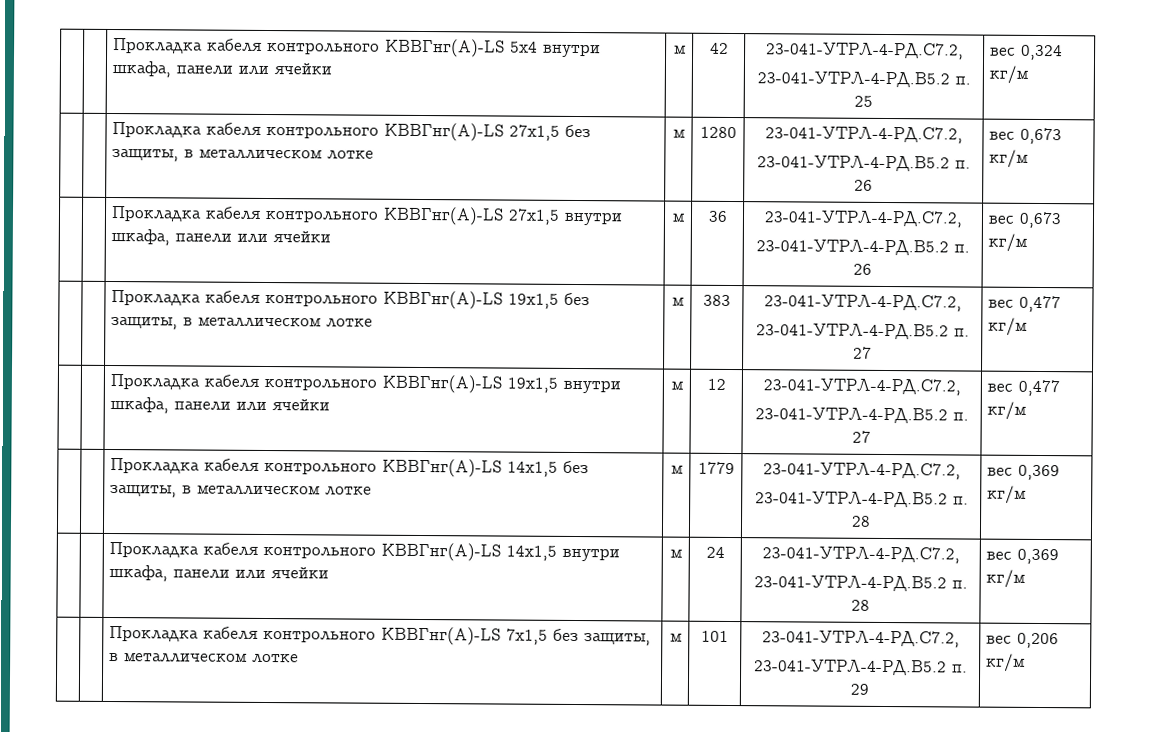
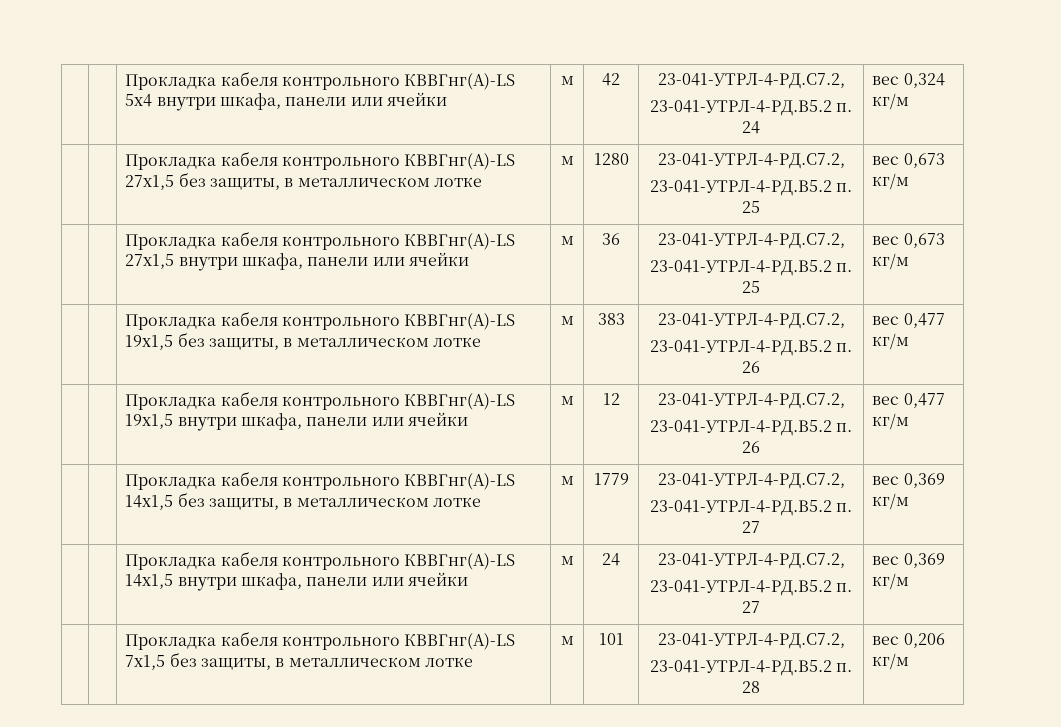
  | | Прокладка кабеля контрольного КВВГнг(А)-LS 5х4 внутри шкафа, панели или ячейки | м | 42 | 23-041-УТРЛ-4-РД.С7.2,
- 23-041-УТРЛ-4-РД.В5.2 п. 25 | вес 0,324 кг/м
+ 23-041-УТРЛ-4-РД.В5.2 п. 24 | вес 0,324 кг/м
  | | Прокладка кабеля контрольного КВВГнг(А)-LS 27х1,5 без защиты, в металлическом лотке | м | 1280 | 23-041-УТРЛ-4-РД.С7.2,
- 23-041-УТРЛ-4-РД.В5.2 п. 26 | вес 0,673 кг/м
+ 23-041-УТРЛ-4-РД.В5.2 п. 25 | вес 0,673 кг/м
  | | Прокладка кабеля контрольного КВВГнг(А)-LS 27х1,5 внутри шкафа, панели или ячейки | м | 36 | 23-041-УТРЛ-4-РД.С7.2,
- 23-041-УТРЛ-4-РД.В5.2 п. 26 | вес 0,673 кг/м
+ 23-041-УТРЛ-4-РД.В5.2 п. 25 | вес 0,673 кг/м
  | | Прокладка кабеля контрольного КВВГнг(А)-LS 19х1,5 без защиты, в металлическом лотке | м | 383 | 23-041-УТРЛ-4-РД.С7.2,
- 23-041-УТРЛ-4-РД.В5.2 п. 27 | вес 0,477 кг/м
+ 23-041-УТРЛ-4-РД.В5.2 п. 26 | вес 0,477 кг/м
  | | Прокладка кабеля контрольного КВВГнг(А)-LS 19х1,5 внутри шкафа, панели или ячейки | м | 12 | 23-041-УТРЛ-4-РД.С7.2,
- 23-041-УТРЛ-4-РД.В5.2 п. 27 | вес 0,477 кг/м
+ 23-041-УТРЛ-4-РД.В5.2 п. 26 | вес 0,477 кг/м
  | | Прокладка кабеля контрольного КВВГнг(А)-LS 14х1,5 без защиты, в металлическом лотке | м | 1779 | 23-041-УТРЛ-4-РД.С7.2,
- 23-041-УТРЛ-4-РД.В5.2 п. 28 | вес 0,369 кг/м
+ 23-041-УТРЛ-4-РД.В5.2 п. 27 | вес 0,369 кг/м
  | | Прокладка кабеля контрольного КВВГнг(А)-LS 14х1,5 внутри шкафа, панели или ячейки | м | 24 | 23-041-УТРЛ-4-РД.С7.2,
- 23-041-УТРЛ-4-РД.В5.2 п. 28 | вес 0,369 кг/м
+ 23-041-УТРЛ-4-РД.В5.2 п. 27 | вес 0,369 кг/м
  | | Прокладка кабеля контрольного КВВГнг(А)-LS 7х1,5 без защиты, в металлическом лотке | м | 101 | 23-041-УТРЛ-4-РД.С7.2,
- 23-041-УТРЛ-4-РД.В5.2 п. 29 | вес 0,206 кг/м
+ 23-041-УТРЛ-4-РД.В5.2 п. 28 | вес 0,206 кг/м

